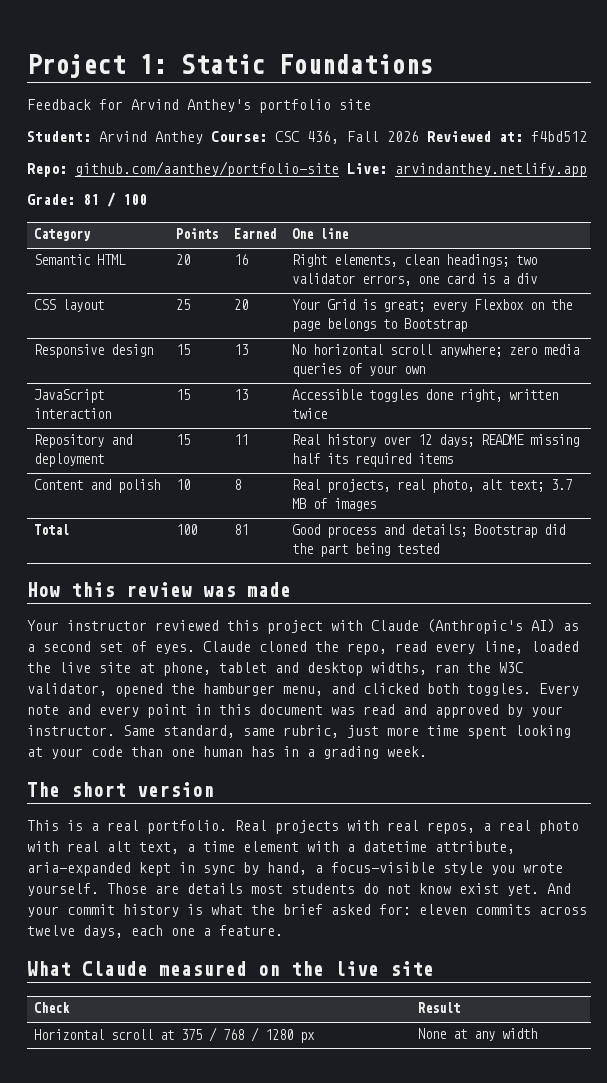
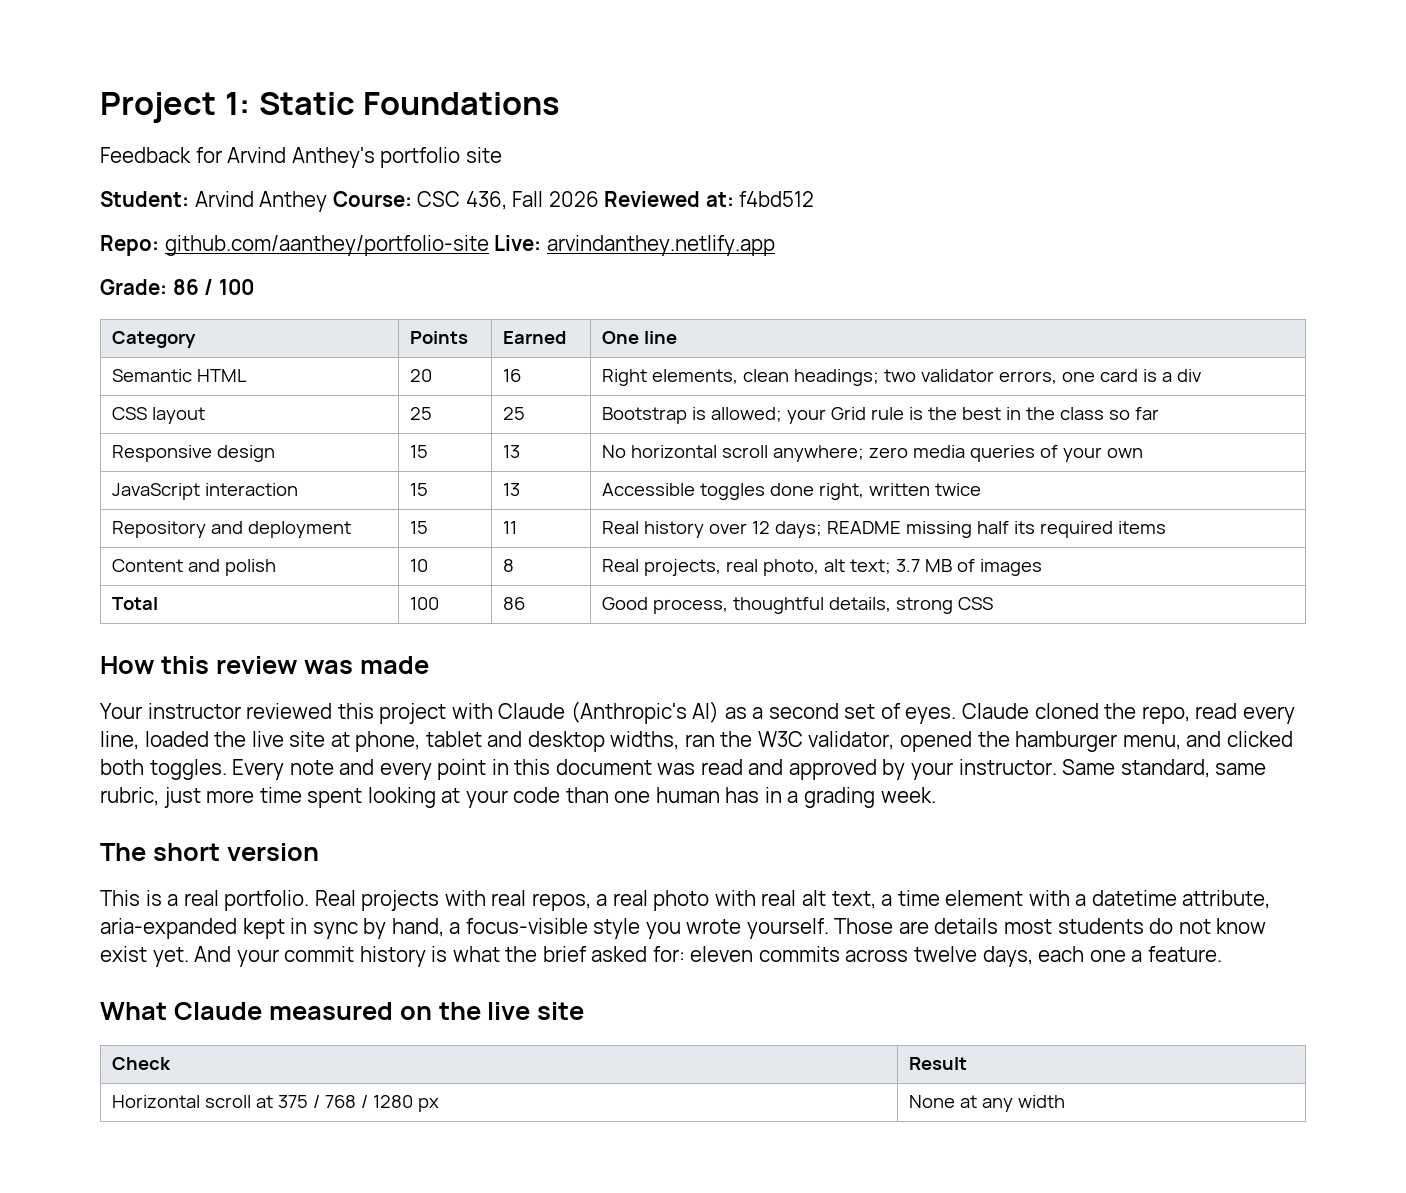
- Grade: 81 / 100
+ Grade: 86 / 100
- CSS layout | 25 | 20 | Your Grid is great; every Flexbox on the page belongs to Bootstrap
+ CSS layout | 25 | 25 | Bootstrap is allowed; your Grid rule is the best in the class so far
- Total | 100 | 81 | Good process and details; Bootstrap did the part being tested
+ Total | 100 | 86 | Good process, thoughtful details, strong CSS

